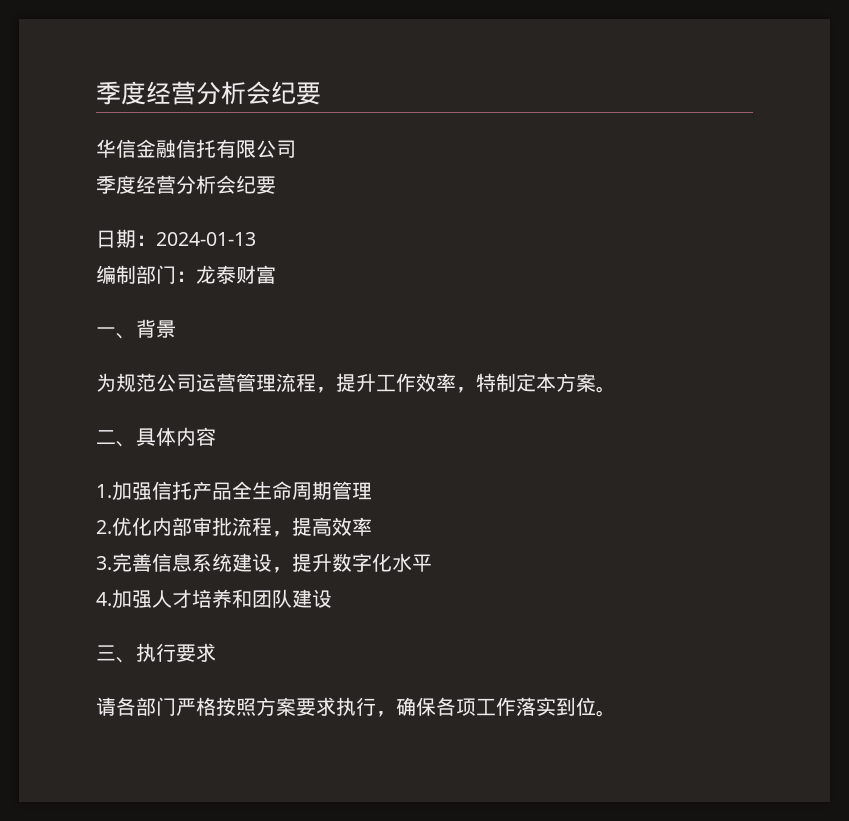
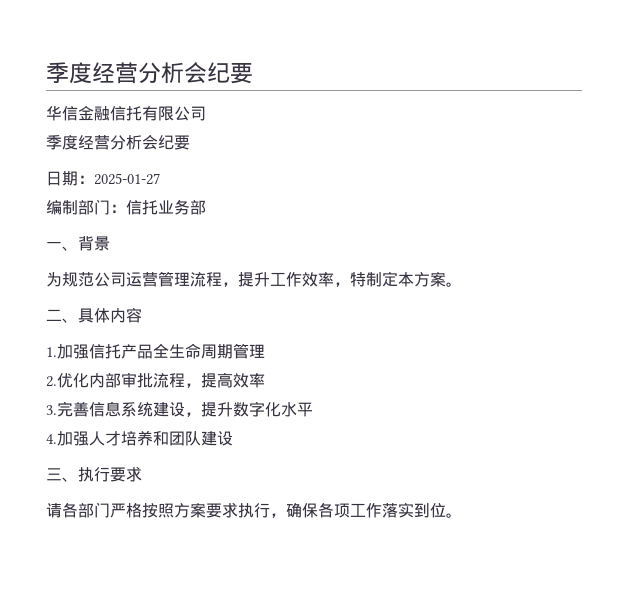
- 日期：2024-01-13
+ 日期：2025-01-27
- 编制部门：龙泰财富
+ 编制部门：信托业务部

